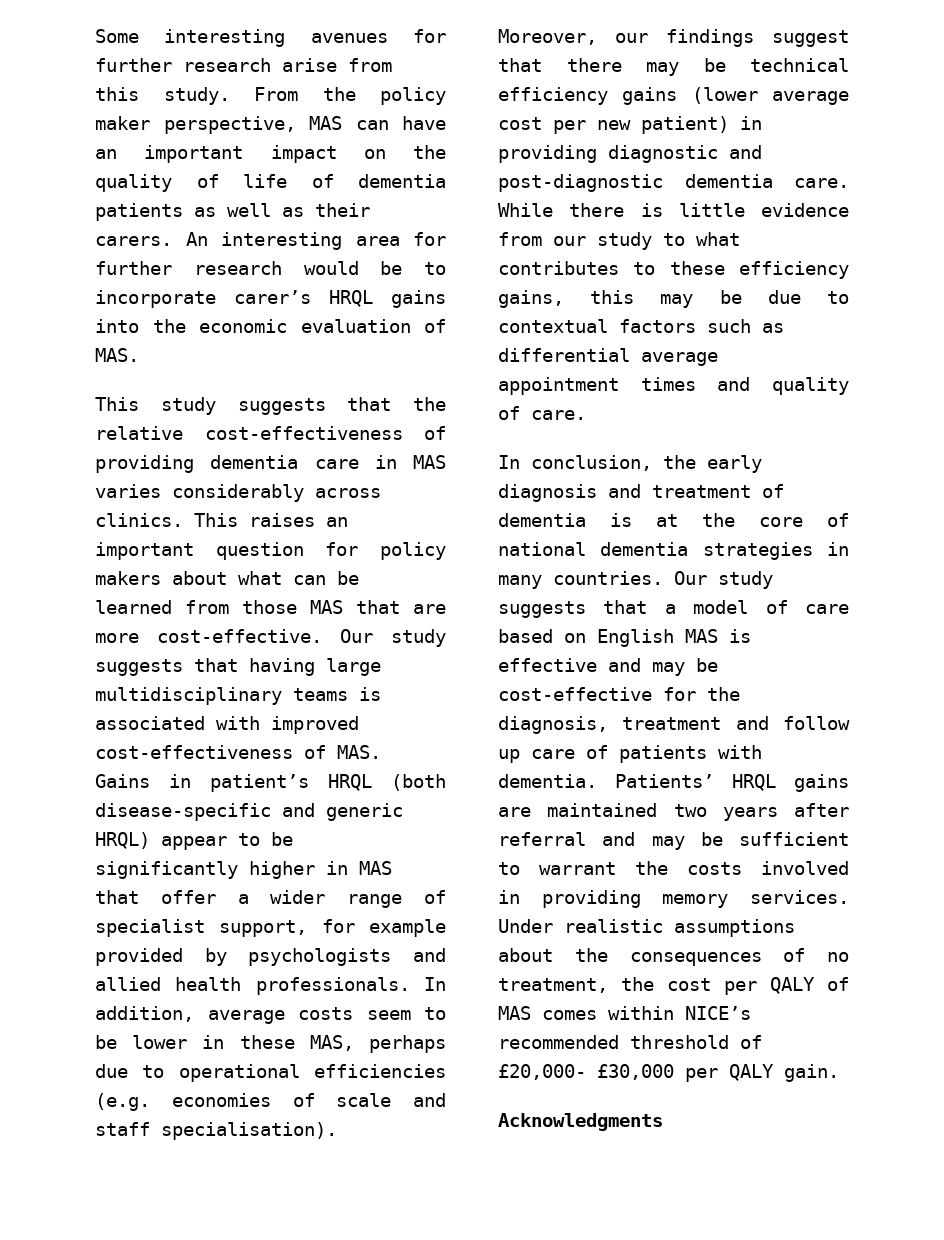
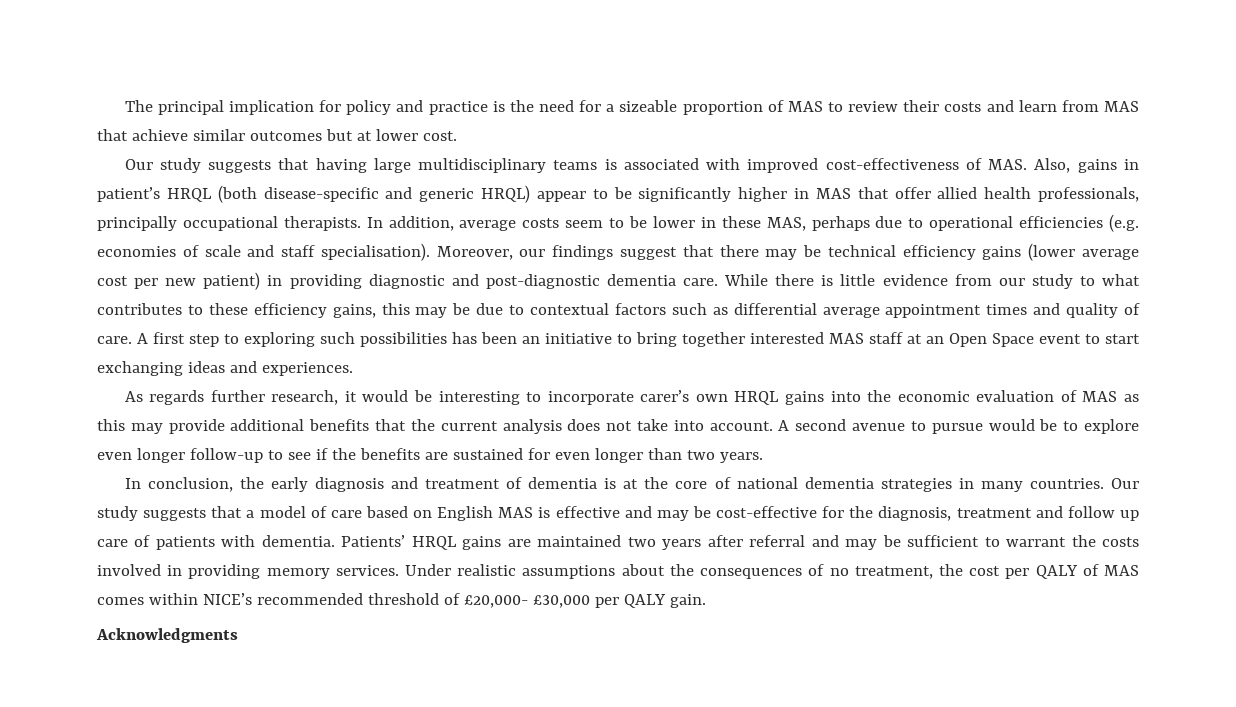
- Some interesting avenues for further research arise from this study. From the policy maker perspective, MAS can have an important impact on the quality of life of dementia patients as well as their carers. An interesting area for further research would be to incorporate carer’s HRQL gains into the economic evaluation of MAS.
- This study suggests that the relative cost-effectiveness of providing dementia care in MAS varies considerably across clinics. This raises an important question for policy makers about what can be learned from those MAS that are more cost-effective. Our study suggests that having large multidisciplinary teams is associated with improved cost-effectiveness of MAS. Gains in patient’s HRQL (both disease-specific and generic HRQL) appear to be significantly higher in MAS that offer a wider range of specialist support, for example provided by psychologists and allied health professionals.
+ The principal implication for policy and practice is the need for a sizeable proportion of MAS to review their costs and learn from MAS that achieve similar outcomes but at lower cost.
+ Our study suggests that having large multidisciplinary teams is associated with improved cost-effectiveness of MAS. Also, gains in patient’s HRQL (both disease-specific and generic HRQL) appear to be significantly higher in MAS that offer allied health professionals, principally occupational therapists.
+ A first step to exploring such possibilities has been an initiative to bring together interested MAS staff at an Open Space event to start exchanging ideas and experiences.
+ As regards further research, it would be interesting to incorporate carer’s own HRQL gains into the economic evaluation of MAS as this may provide additional benefits that the current analysis does not take into account. A second avenue to pursue would be to explore even longer follow-up to see if the benefits are sustained for even longer than two years.

